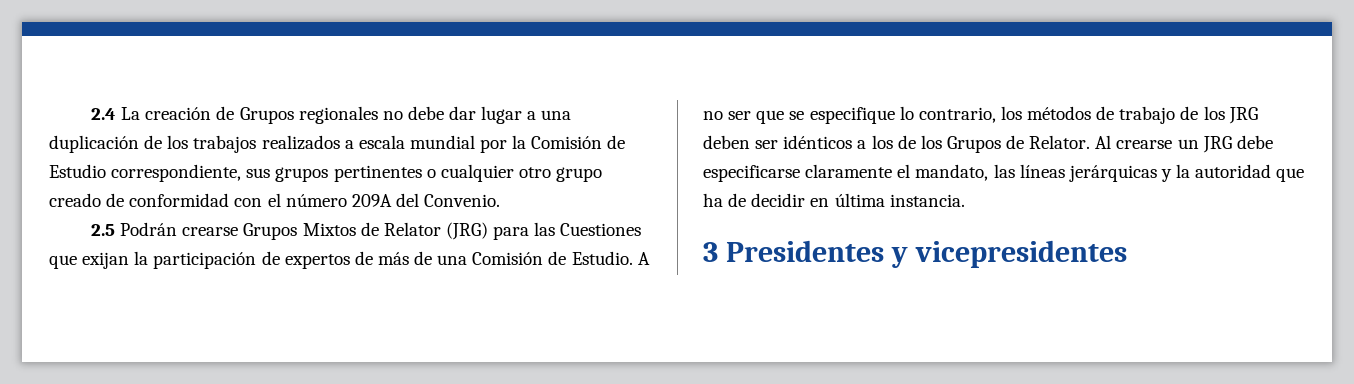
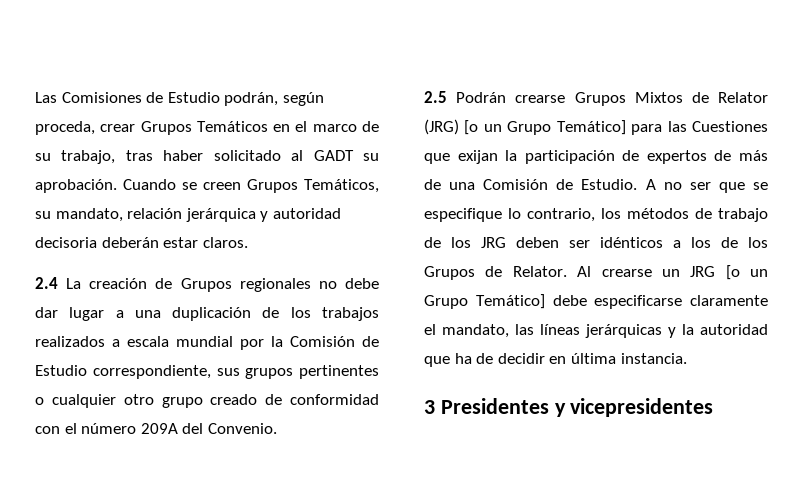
+ Las Comisiones de Estudio podrán, según proceda, crear Grupos Temáticos en el marco de su trabajo, tras haber solicitado al GADT su aprobación. Cuando se creen Grupos Temáticos, su mandato, relación jerárquica y autoridad decisoria deberán estar claros.
- 2.5 Podrán crearse Grupos Mixtos de Relator (JRG) para las Cuestiones que exijan la participación de expertos de más de una Comisión de Estudio.
+ 2.5 Podrán crearse Grupos Mixtos de Relator (JRG) [o un Grupo Temático] para las Cuestiones que exijan la participación de expertos de más de una Comisión de Estudio.
- Al crearse un JRG debe especificarse claramente el mandato, las líneas jerárquicas y la autoridad que ha de decidir en última instancia.
+ Al crearse un JRG [o un Grupo Temático] debe especificarse claramente el mandato, las líneas jerárquicas y la autoridad que ha de decidir en última instancia.

